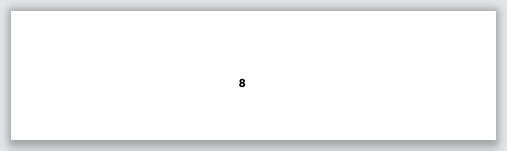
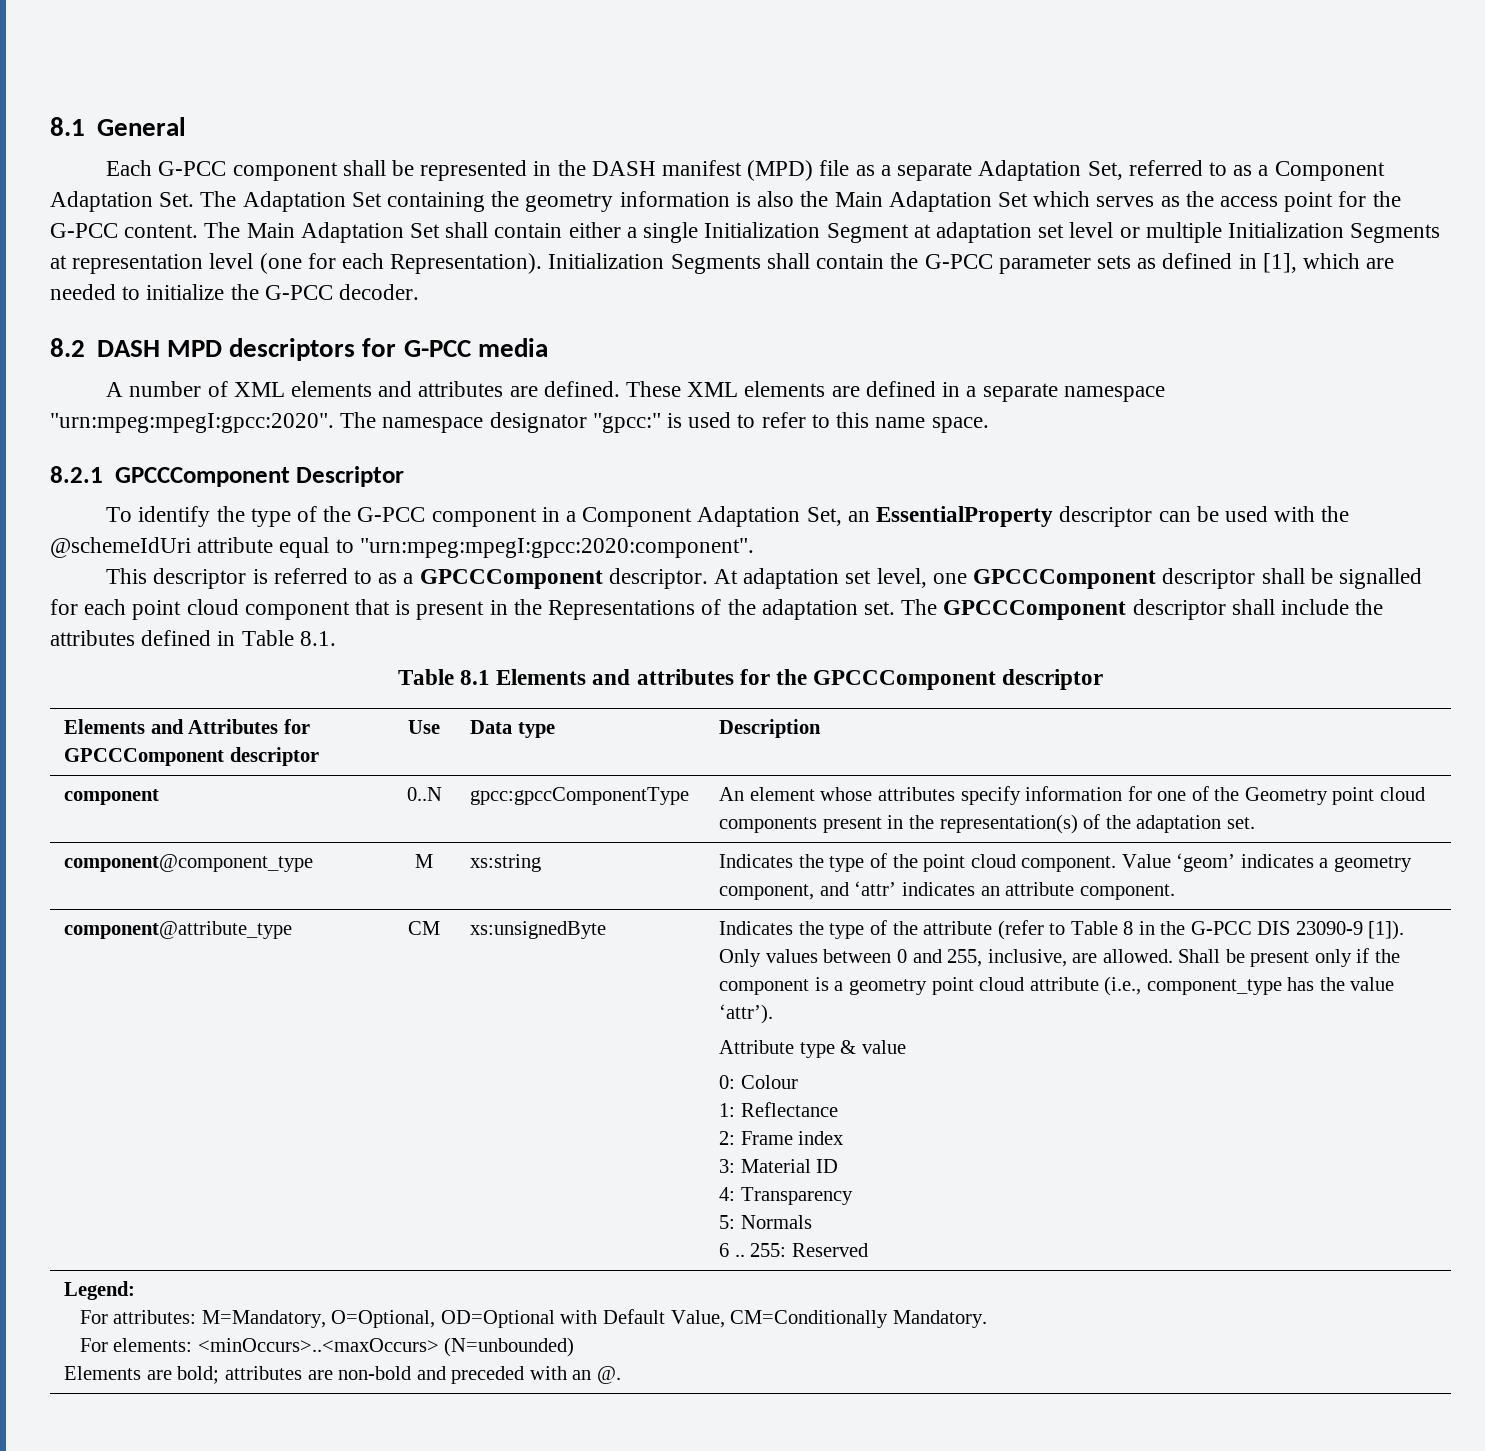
- 8
+ 8.1 General
+ Each G-PCC component shall be represented in the DASH manifest (MPD) file as a separate Adaptation Set, referred to as a Component Adaptation Set. The Adaptation Set containing the geometry information is also the Main Adaptation Set which serves as the access point for the G-PCC content. The Main Adaptation Set shall contain either a single Initialization Segment at adaptation set level or multiple Initialization Segments at representation level (one for each Representation). Initialization Segments shall contain the G-PCC parameter sets as defined in [1], which are needed to initialize the G-PCC decoder.
+ 8.2 DASH MPD descriptors for G-PCC media
+ A number of XML elements and attributes are defined. These XML elements are defined in a separate namespace "urn:mpeg:mpegI:gpcc:2020". The namespace designator "gpcc:" is used to refer to this name space.
+ 8.2.1 GPCCComponent Descriptor
+ To identify the type of the G-PCC component in a Component Adaptation Set, an EssentialProperty descriptor can be used with the @schemeIdUri attribute equal to "urn:mpeg:mpegI:gpcc:2020:component".
+ This descriptor is referred to as a GPCCComponent descriptor. At adaptation set level, one GPCCComponent descriptor shall be signalled for each point cloud component that is present in the Representations of the adaptation set. The GPCCComponent descriptor shall include the attributes defined in Table 8.1.
+ Table 8.1 Elements and attributes for the GPCCComponent descriptor
+ Elements and Attributes for GPCCComponent descriptor | Use | Data type | Description
+ component | 0..N | gpcc:gpccComponentType | An element whose attributes specify information for one of the Geometry point cloud components present in the representation(s) of the adaptation set.
+ component@component_type | M | xs:string | Indicates the type of the point cloud component. Value ‘geom’ indicates a geometry component, and ‘attr’ indicates an attribute component.
+ component@attribute_type | CM | xs:unsignedByte | Indicates the type of the attribute (refer to Table 8 in the G-PCC DIS 23090-9 [1]). Only values between 0 and 255, inclusive, are allowed. Shall be present only if the component is a geometry point cloud attribute (i.e., component_type has the value ‘attr’).
+ Attribute type & value
+ 0: Colour
+ 1: Reflectance
+ 2: Frame index
+ 3: Material ID
+ 4: Transparency
+ 5: Normals
+ 6 .. 255: Reserved
+ Legend:
+ For attributes: M=Mandatory, O=Optional, OD=Optional with Default Value, CM=Conditionally Mandatory.
+ For elements: <minOccurs>..<maxOccurs> (N=unbounded)
+ Elements are bold; attributes are non-bold and preceded with an @.

